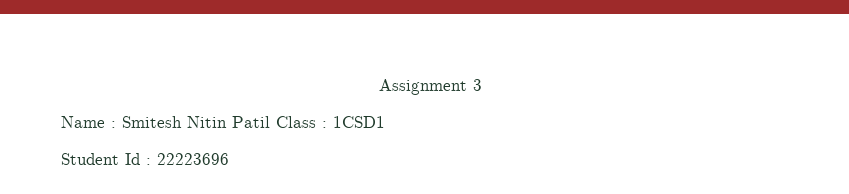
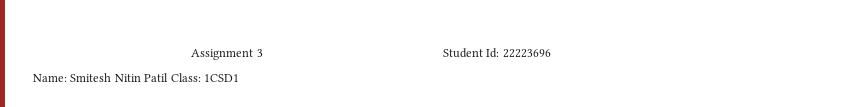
- Name : Smitesh Nitin Patil Class : 1CSD1
+ Name: Smitesh Nitin Patil Class: 1CSD1
- Student Id : 22223696
+ Student Id: 22223696

